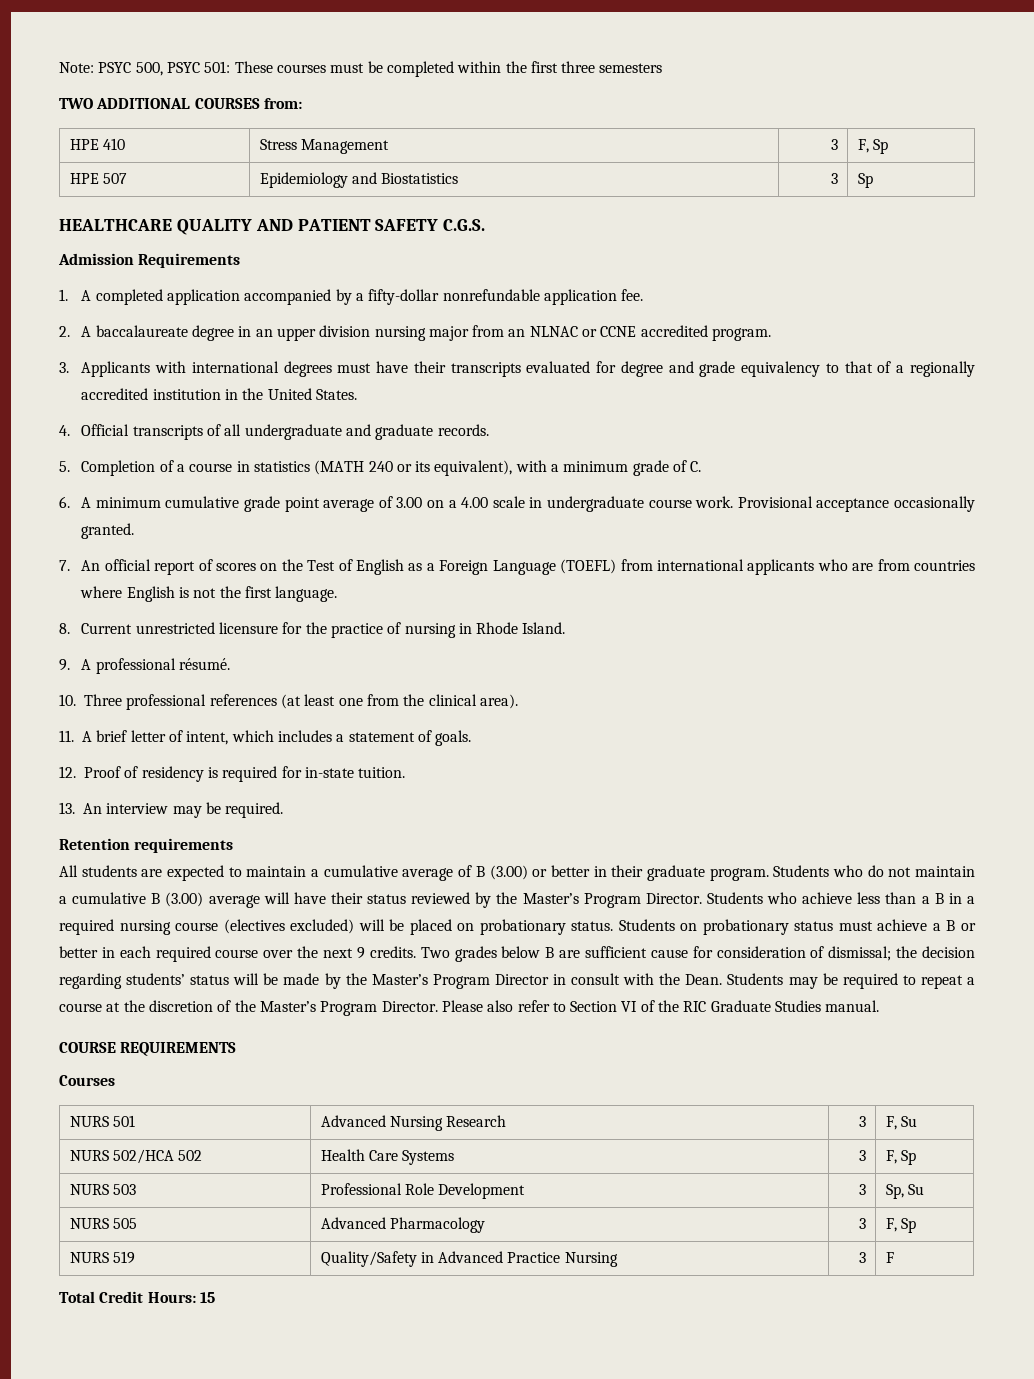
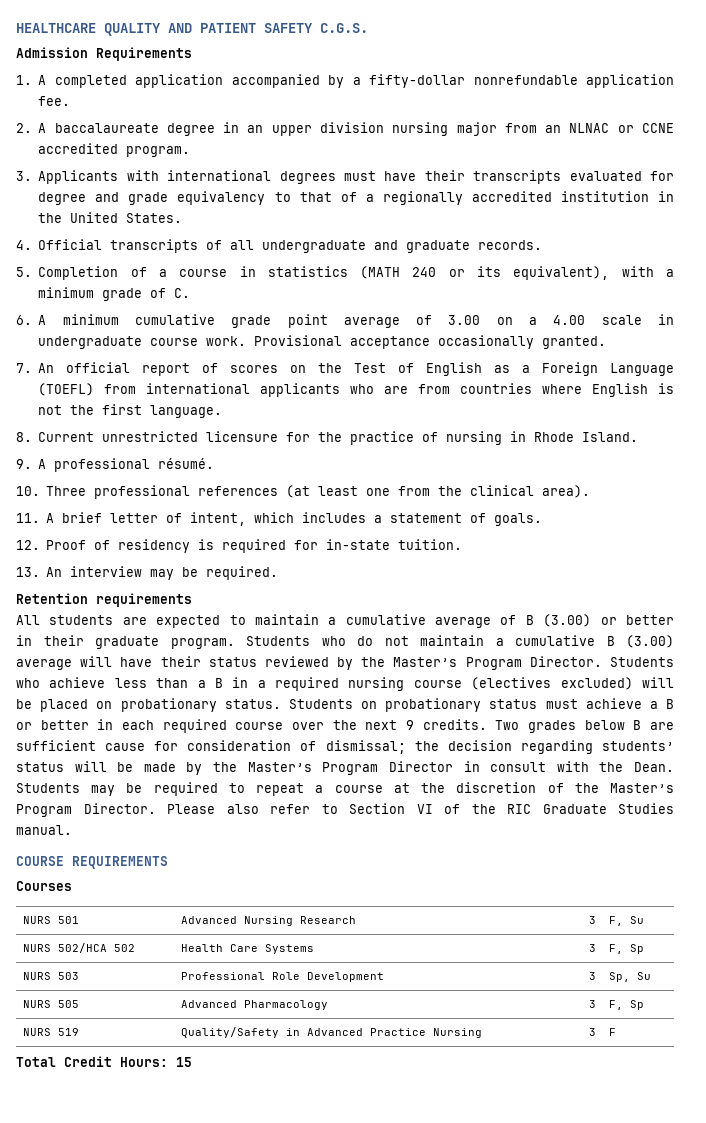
- Note: PSYC 500, PSYC 501: These courses must be completed within the first three semesters
- TWO ADDITIONAL COURSES from:
- HPE 410 | Stress Management | 3 | F, Sp
- HPE 507 | Epidemiology and Biostatistics | 3 | Sp

